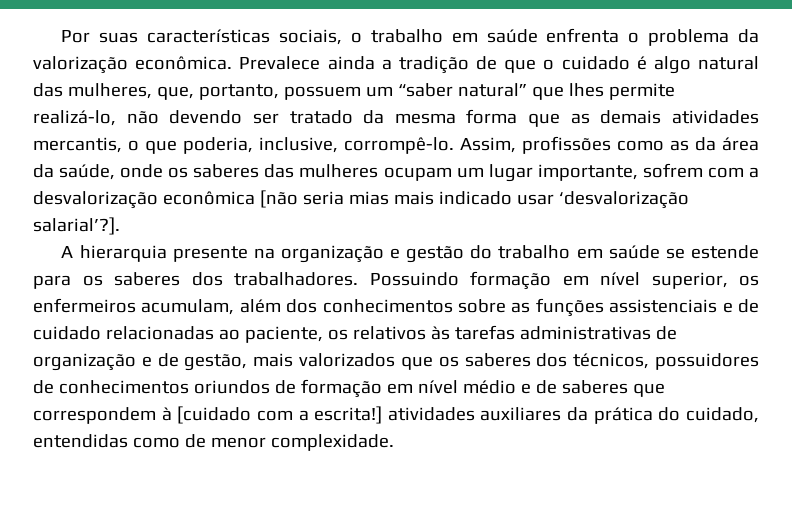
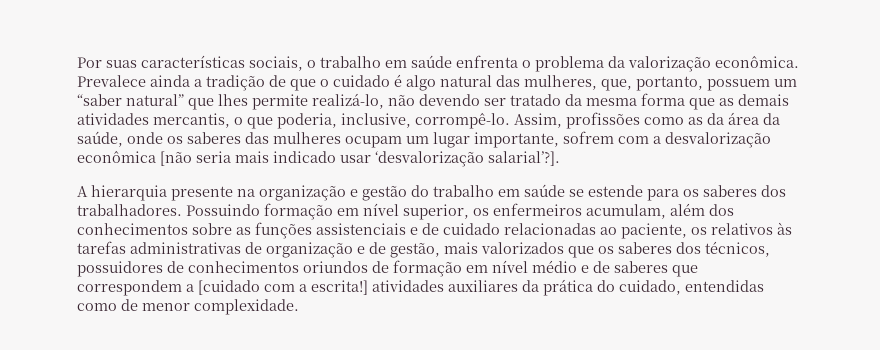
- Assim, profissões como as da área da saúde, onde os saberes das mulheres ocupam um lugar importante, sofrem com a desvalorização econômica [não seria mias mais indicado usar ‘desvalorização salarial’?].
+ Assim, profissões como as da área da saúde, onde os saberes das mulheres ocupam um lugar importante, sofrem com a desvalorização econômica [não seria mais indicado usar ‘desvalorização salarial’?].
- Possuindo formação em nível superior, os enfermeiros acumulam, além dos conhecimentos sobre as funções assistenciais e de cuidado relacionadas ao paciente, os relativos às tarefas administrativas de organização e de gestão, mais valorizados que os saberes dos técnicos, possuidores de conhecimentos oriundos de formação em nível médio e de saberes que correspondem à [cuidado com a escrita!] atividades auxiliares da prática do cuidado, entendidas como de menor complexidade.
+ Possuindo formação em nível superior, os enfermeiros acumulam, além dos conhecimentos sobre as funções assistenciais e de cuidado relacionadas ao paciente, os relativos às tarefas administrativas de organização e de gestão, mais valorizados que os saberes dos técnicos, possuidores de conhecimentos oriundos de formação em nível médio e de saberes que correspondem a [cuidado com a escrita!] atividades auxiliares da prática do cuidado, entendidas como de menor complexidade.

